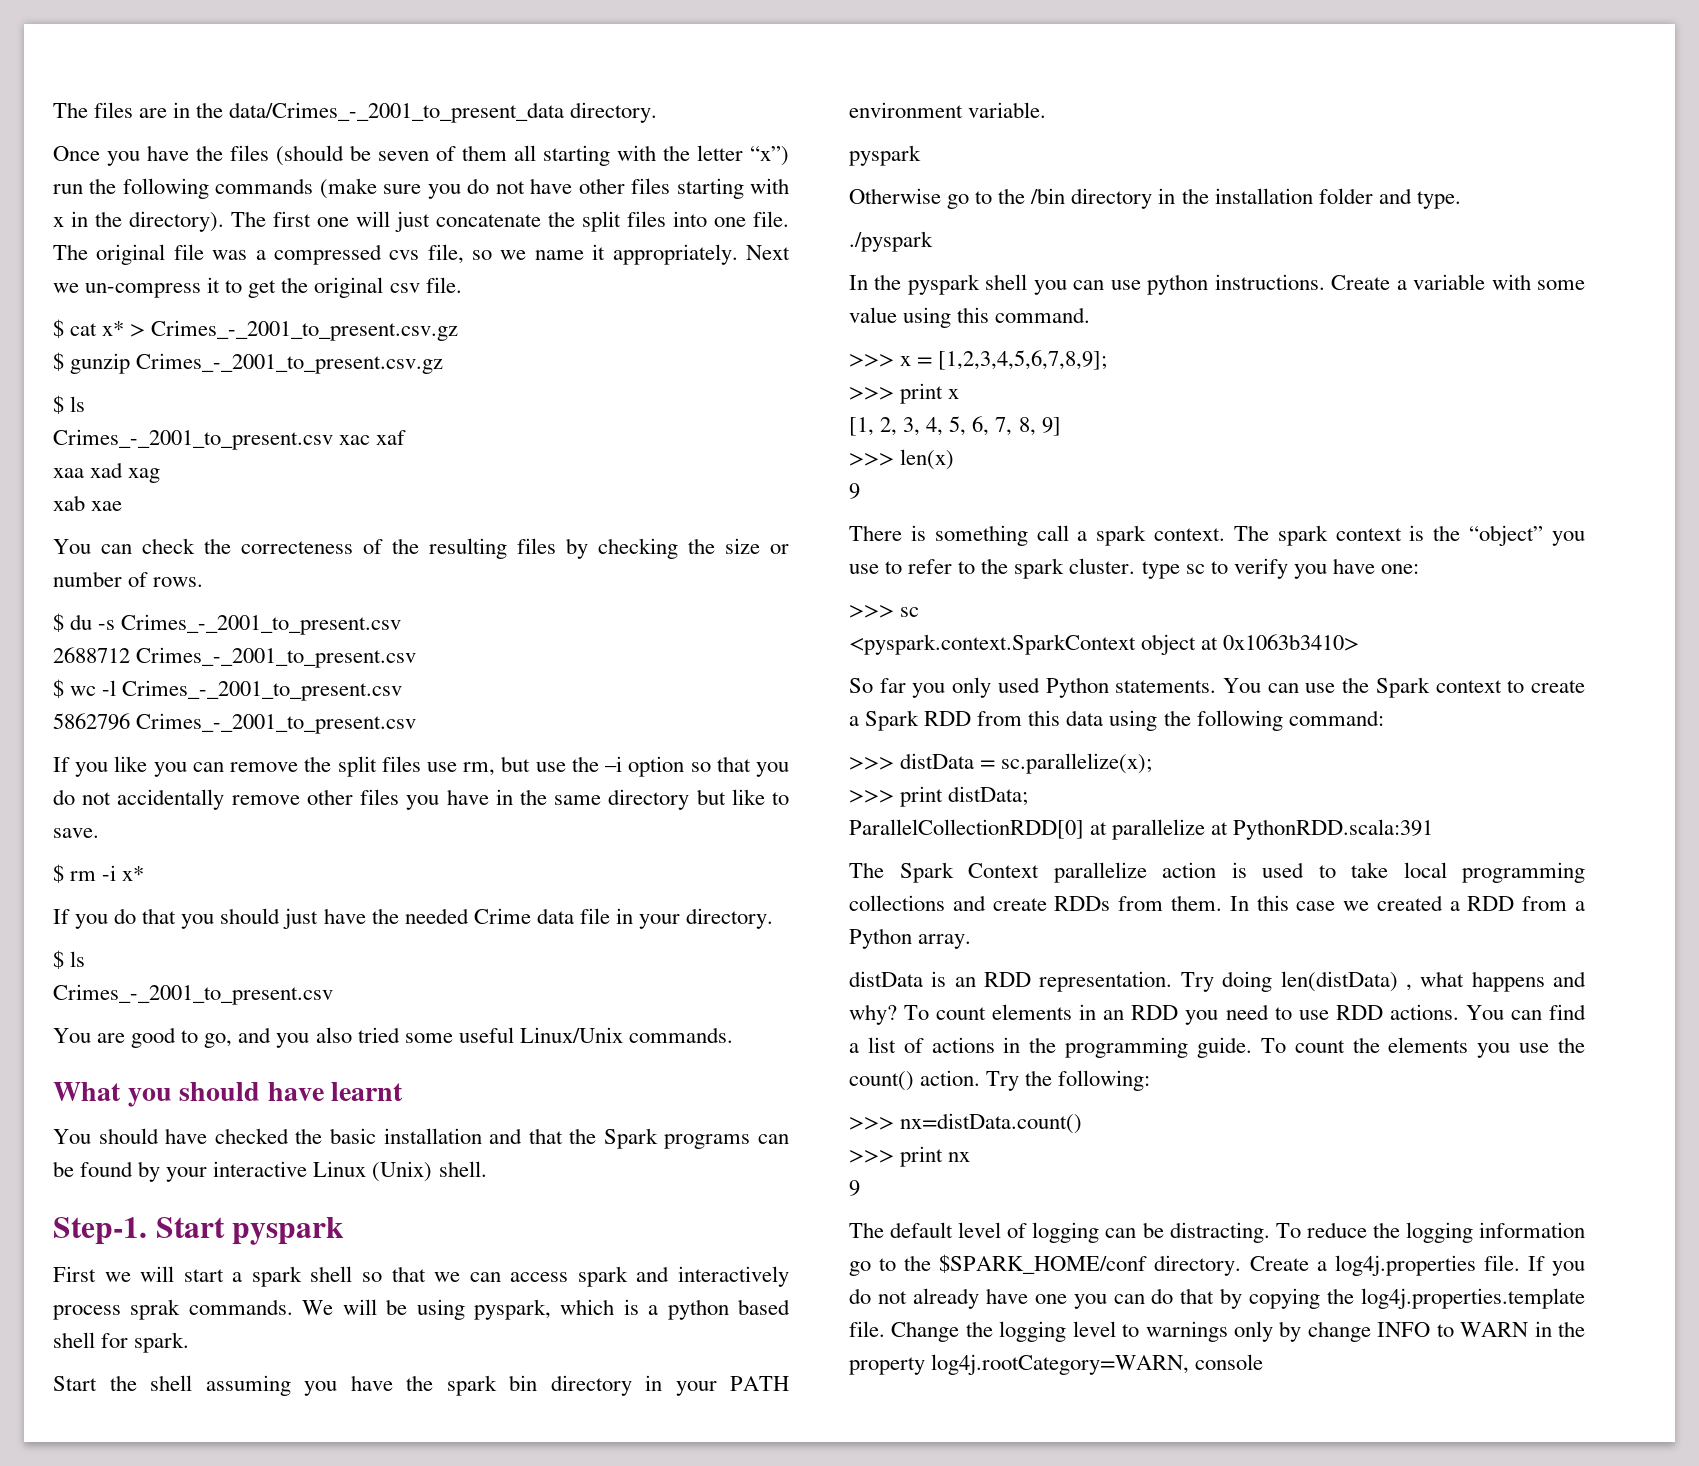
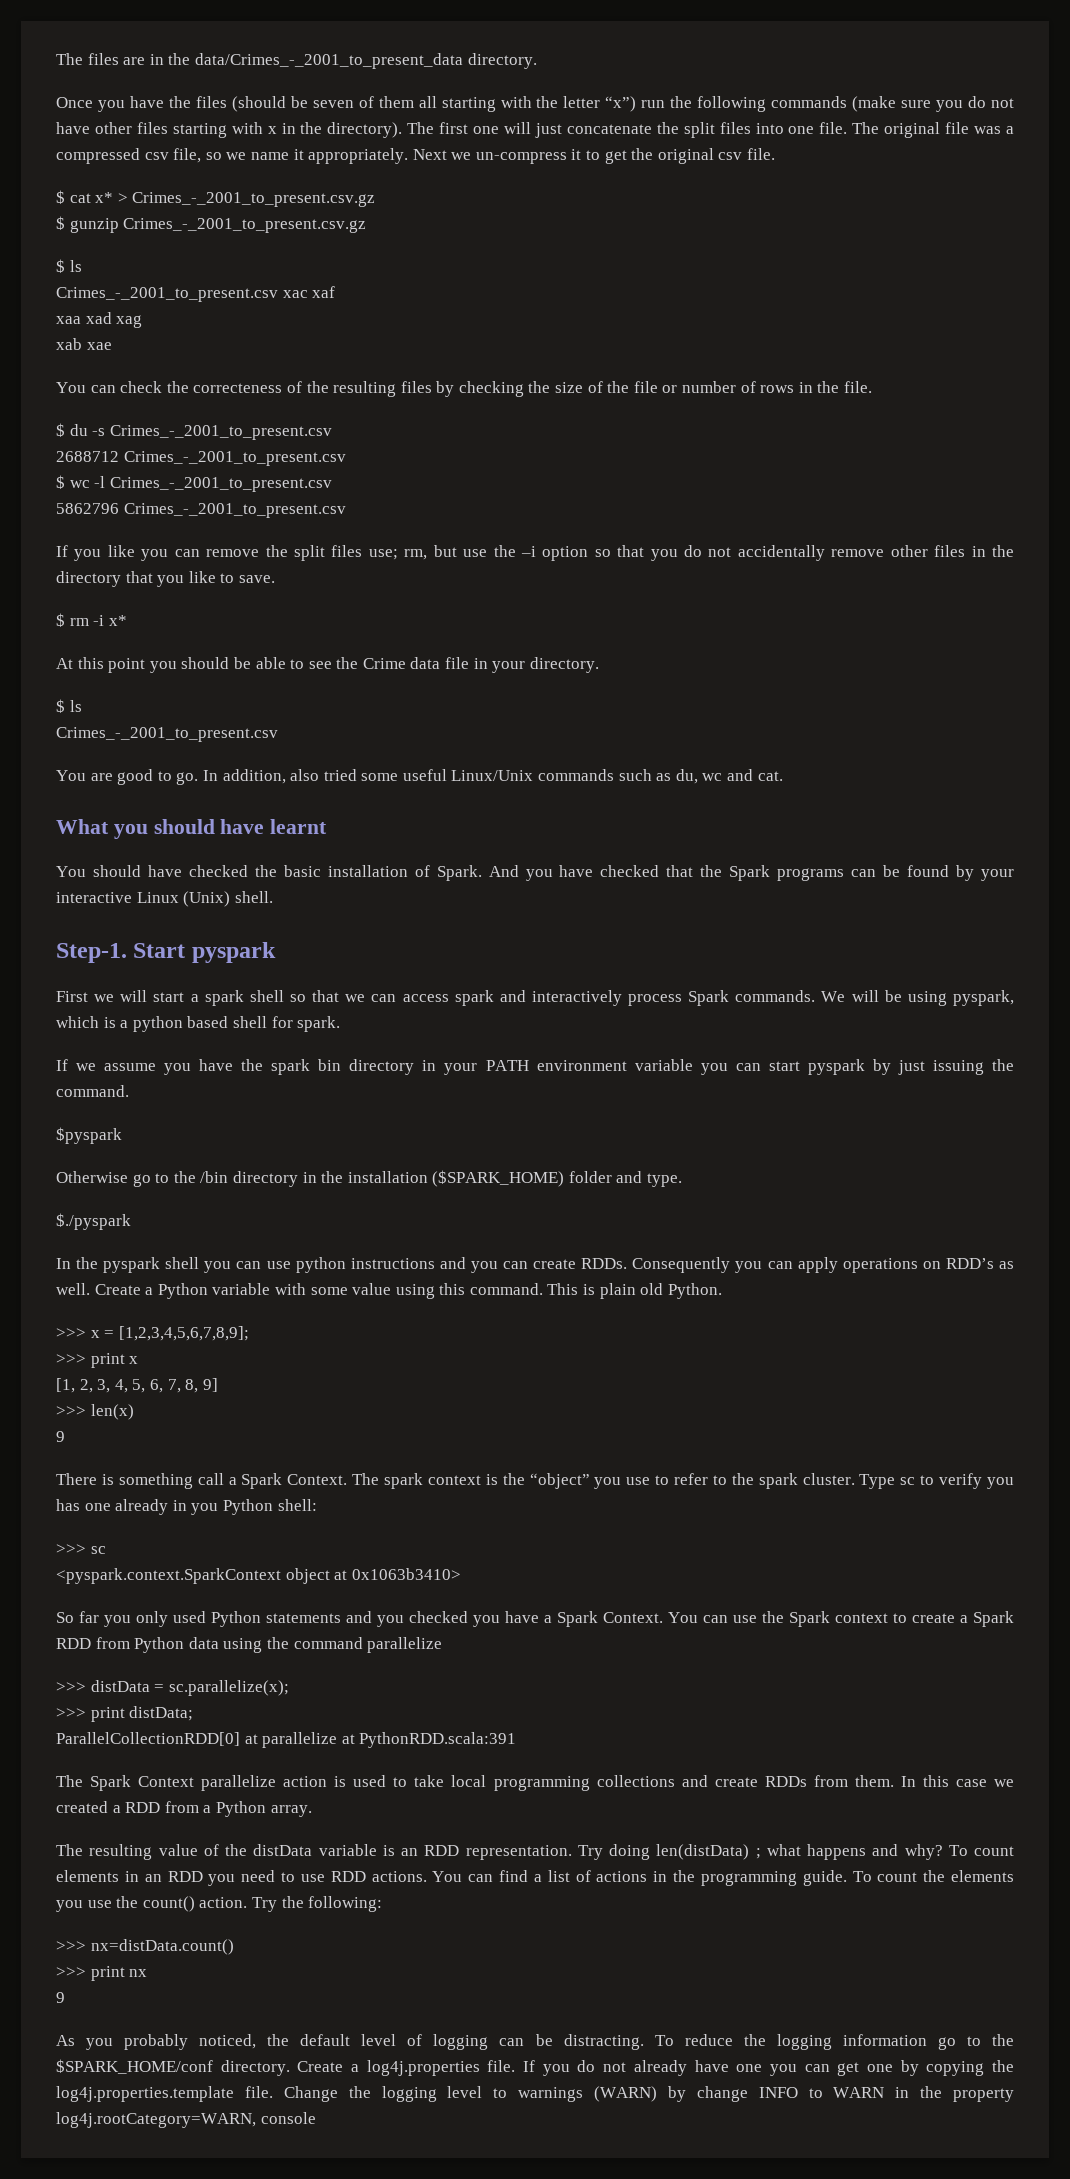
- The original file was a compressed cvs file, so we name it appropriately.
+ The original file was a compressed csv file, so we name it appropriately.
- You can check the correcteness of the resulting files by checking the size or number of rows.
+ You can check the correcteness of the resulting files by checking the size of the file or number of rows in the file.
- If you like you can remove the split files use rm, but use the –i option so that you do not accidentally remove other files you have in the same directory but like to save.
+ If you like you can remove the split files use; rm, but use the –i option so that you do not accidentally remove other files in the directory that you like to save.
- If you do that you should just have the needed Crime data file in your directory.
+ At this point you should be able to see the Crime data file in your directory.
- You are good to go, and you also tried some useful Linux/Unix commands.
+ You are good to go. In addition, also tried some useful Linux/Unix commands such as du, wc and cat.
- You should have checked the basic installation and that the Spark programs can be found by your interactive Linux (Unix) shell.
+ You should have checked the basic installation of Spark. And you have checked that the Spark programs can be found by your interactive Linux (Unix) shell.
- First we will start a spark shell so that we can access spark and interactively process sprak commands.
+ First we will start a spark shell so that we can access spark and interactively process Spark commands.
- Start the shell assuming you have the spark bin directory in your PATH environment variable.
- pyspark
+ If we assume you have the spark bin directory in your PATH environment variable you can start pyspark by just issuing the command.
+ $pyspark
- Otherwise go to the /bin directory in the installation folder and type.
+ Otherwise go to the /bin directory in the installation ($SPARK_HOME) folder and type.
- ./pyspark
+ $./pyspark
- In the pyspark shell you can use python instructions. Create a variable with some value using this command.
+ In the pyspark shell you can use python instructions and you can create RDDs. Consequently you can apply operations on RDD’s as well. Create a Python variable with some value using this command. This is plain old Python.
- There is something call a spark context.
+ There is something call a Spark Context.
- The spark context is the “object” you use to refer to the spark cluster. type sc to verify you have one:
+ The spark context is the “object” you use to refer to the spark cluster. Type sc to verify you has one already in you Python shell:
- So far you only used Python statements.
+ So far you only used Python statements and you checked you have a Spark Context.
- You can use the Spark context to create a Spark RDD from this data using the following command:
+ You can use the Spark context to create a Spark RDD from Python data using the command parallelize
- distData is an RDD representation.
+ The resulting value of the distData variable is an RDD representation.
- Try doing len(distData) , what happens and why?
+ Try doing len(distData) ; what happens and why?
- The default level of logging can be distracting.
+ As you probably noticed, the default level of logging can be distracting.
- If you do not already have one you can do that by copying the log4j.properties.template file.
+ If you do not already have one you can get one by copying the log4j.properties.template file.
- Change the logging level to warnings only by change INFO to WARN in the property log4j.rootCategory=WARN, console
+ Change the logging level to warnings (WARN) by change INFO to WARN in the property log4j.rootCategory=WARN, console

